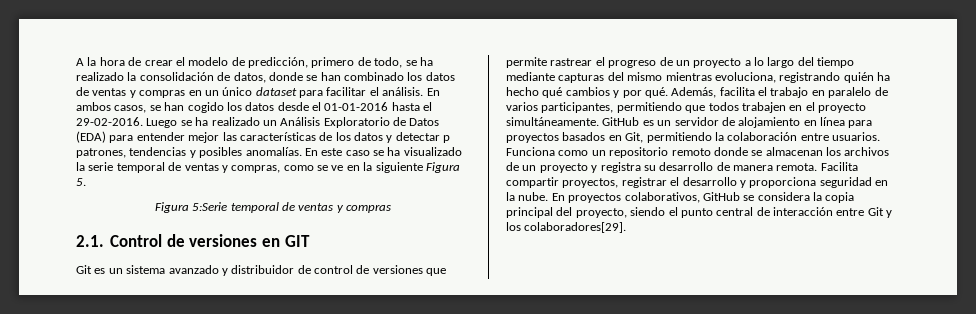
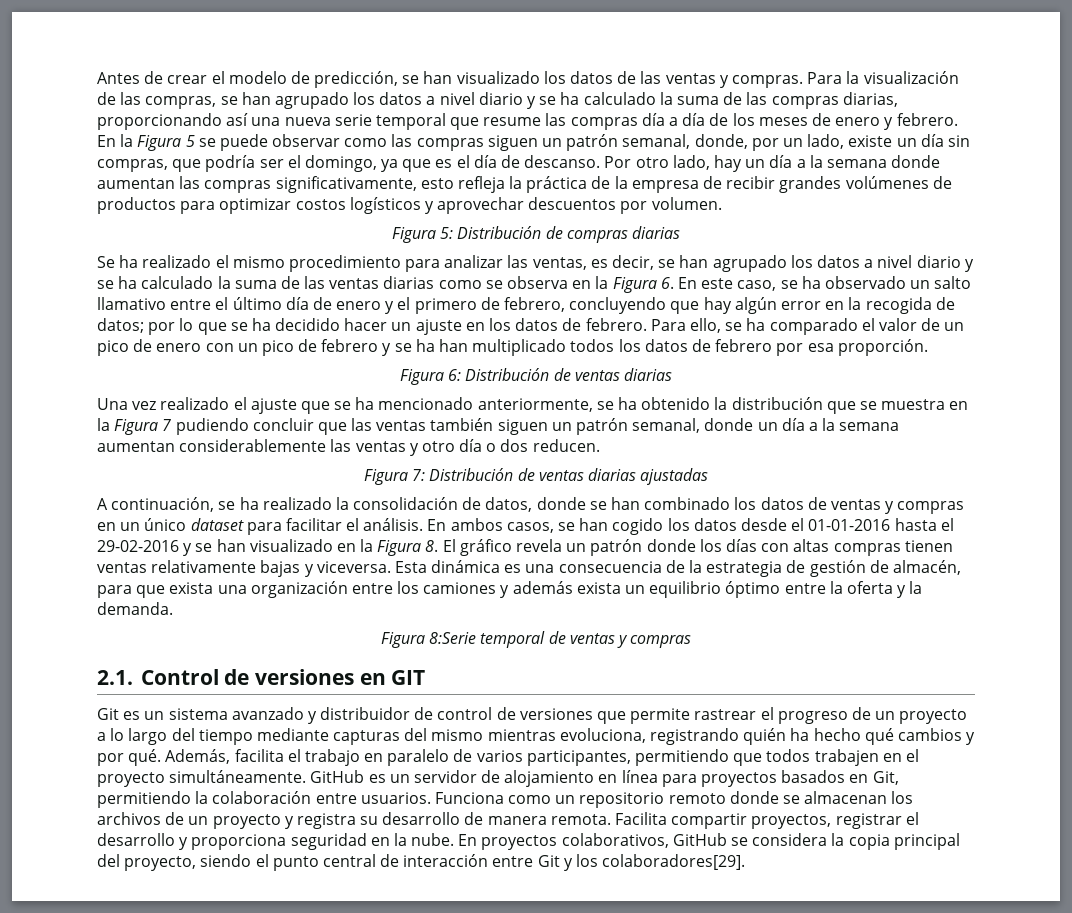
- A la hora de crear el modelo de predicción, primero de todo, se ha realizado la consolidación de datos, donde se han combinado los datos de ventas y compras en un único dataset para facilitar el análisis.
+ Antes de crear el modelo de predicción, se han visualizado los datos de las ventas y compras. Para la visualización de las compras, se han agrupado los datos a nivel diario y se ha calculado la suma de las compras diarias, proporcionando así una nueva serie temporal que resume las compras día a día de los meses de enero y febrero. En la Figura 5 se puede observar como las compras siguen un patrón semanal, donde, por un lado, existe un día sin compras, que podría ser el domingo, ya que es el día de descanso. Por otro lado, hay un día a la semana donde aumentan las compras significativamente, esto refleja la práctica de la empresa de recibir grandes volúmenes de productos para optimizar costos logísticos y aprovechar descuentos por volumen.
+ Figura 5: Distribución de compras diarias
+ Se ha realizado el mismo procedimiento para analizar las ventas, es decir, se han agrupado los datos a nivel diario y se ha calculado la suma de las ventas diarias como se observa en la Figura 6. En este caso, se ha observado un salto llamativo entre el último día de enero y el primero de febrero, concluyendo que hay algún error en la recogida de datos; por lo que se ha decidido hacer un ajuste en los datos de febrero. Para ello, se ha comparado el valor de un pico de enero con un pico de febrero y se ha han multiplicado todos los datos de febrero por esa proporción.
+ Figura 6: Distribución de ventas diarias
+ Una vez realizado el ajuste que se ha mencionado anteriormente, se ha obtenido la distribución que se muestra en la Figura 7 pudiendo concluir que las ventas también siguen un patrón semanal, donde un día a la semana aumentan considerablemente las ventas y otro día o dos reducen.
+ Figura 7: Distribución de ventas diarias ajustadas
+ A continuación, se ha realizado la consolidación de datos, donde se han combinado los datos de ventas y compras en un único dataset para facilitar el análisis.
- En ambos casos, se han cogido los datos desde el 01-01-2016 hasta el 29-02-2016. Luego se ha realizado un Análisis Exploratorio de Datos (EDA) para entender mejor las características de los datos y detectar p patrones, tendencias y posibles anomalías. En este caso se ha visualizado la serie temporal de ventas y compras, como se ve en la siguiente Figura 5.
- Figura 5:Serie temporal de ventas y compras
+ En ambos casos, se han cogido los datos desde el 01-01-2016 hasta el 29-02-2016 y se han visualizado en la Figura 8. El gráfico revela un patrón donde los días con altas compras tienen ventas relativamente bajas y viceversa. Esta dinámica es una consecuencia de la estrategia de gestión de almacén, para que exista una organización entre los camiones y además exista un equilibrio óptimo entre la oferta y la demanda.
+ Figura 8:Serie temporal de ventas y compras

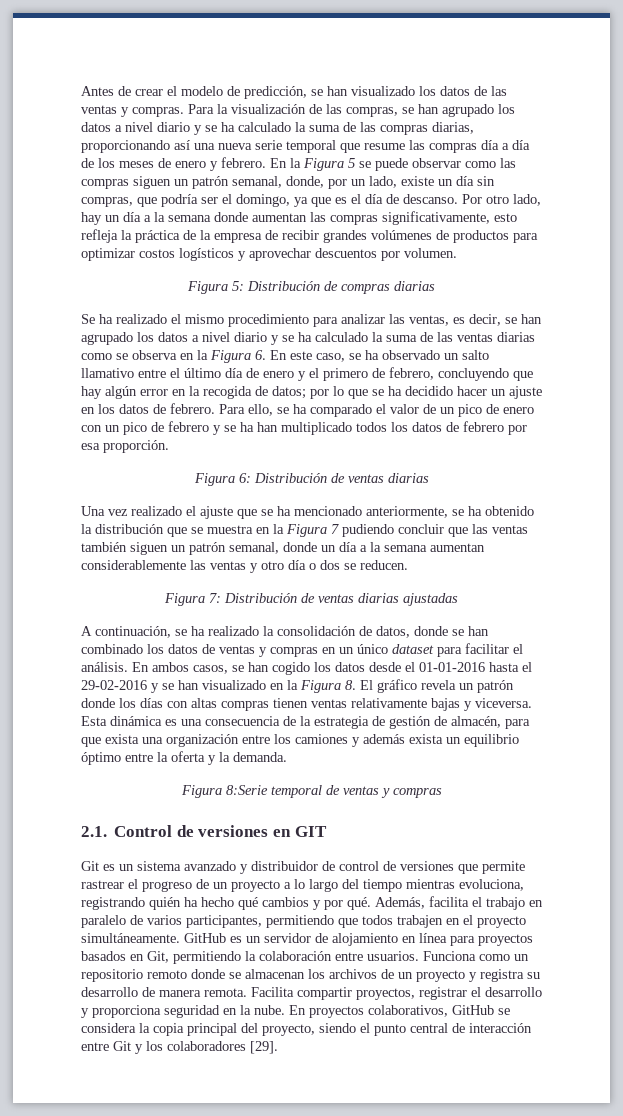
- Una vez realizado el ajuste que se ha mencionado anteriormente, se ha obtenido la distribución que se muestra en la Figura 7 pudiendo concluir que las ventas también siguen un patrón semanal, donde un día a la semana aumentan considerablemente las ventas y otro día o dos reducen.
+ Una vez realizado el ajuste que se ha mencionado anteriormente, se ha obtenido la distribución que se muestra en la Figura 7 pudiendo concluir que las ventas también siguen un patrón semanal, donde un día a la semana aumentan considerablemente las ventas y otro día o dos se reducen.
- Git es un sistema avanzado y distribuidor de control de versiones que permite rastrear el progreso de un proyecto a lo largo del tiempo mediante capturas del mismo mientras evoluciona, registrando quién ha hecho qué cambios y por qué.
+ Git es un sistema avanzado y distribuidor de control de versiones que permite rastrear el progreso de un proyecto a lo largo del tiempo mientras evoluciona, registrando quién ha hecho qué cambios y por qué.
- En proyectos colaborativos, GitHub se considera la copia principal del proyecto, siendo el punto central de interacción entre Git y los colaboradores[29].
+ En proyectos colaborativos, GitHub se considera la copia principal del proyecto, siendo el punto central de interacción entre Git y los colaboradores [29].

